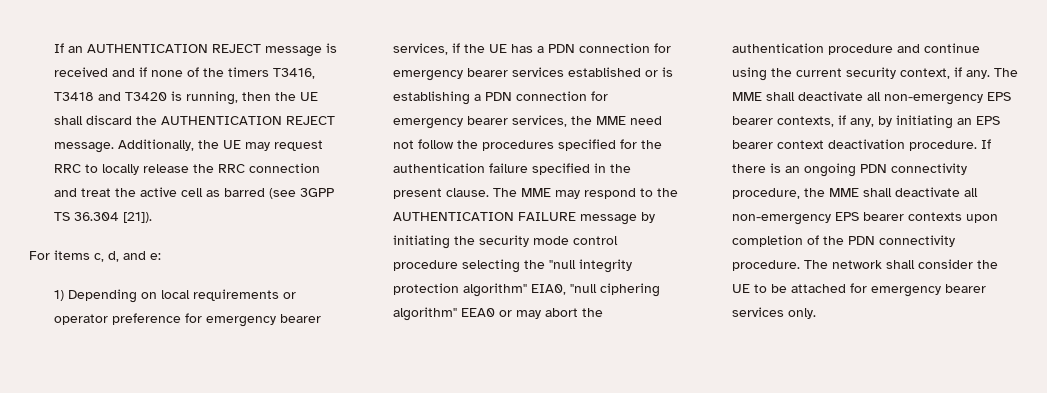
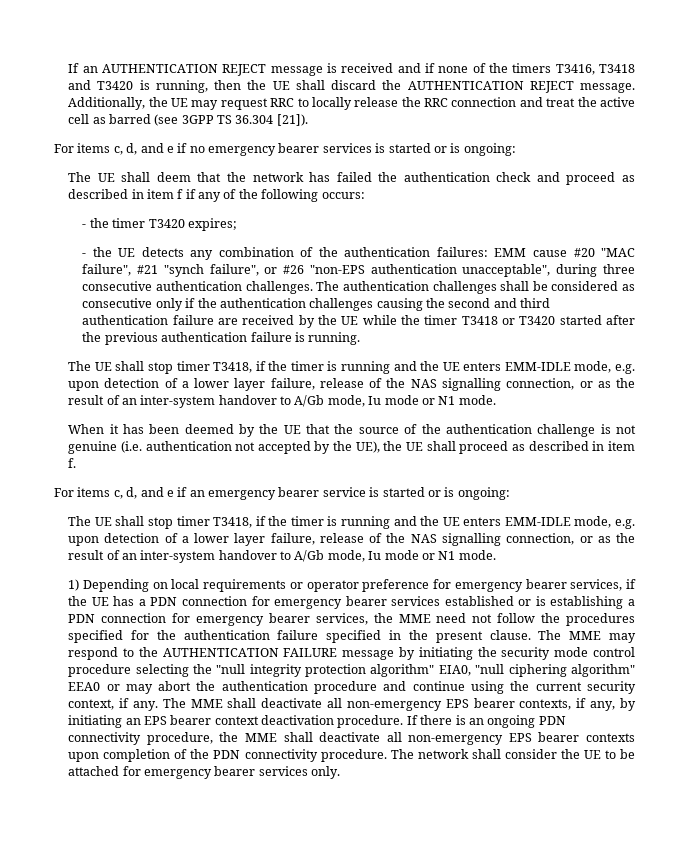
- For items c, d, and e:
+ For items c, d, and e if no emergency bearer services is started or is ongoing:
+ The UE shall deem that the network has failed the authentication check and proceed as described in item f if any of the following occurs:
+ - the timer T3420 expires;
+ - the UE detects any combination of the authentication failures: EMM cause #20 "MAC failure", #21 "synch failure", or #26 "non-EPS authentication unacceptable", during three consecutive authentication challenges. The authentication challenges shall be considered as consecutive only if the authentication challenges causing the second and third authentication failure are received by the UE while the timer T3418 or T3420 started after the previous authentication failure is running.
+ The UE shall stop timer T3418, if the timer is running and the UE enters EMM-IDLE mode, e.g. upon detection of a lower layer failure, release of the NAS signalling connection, or as the result of an inter-system handover to A/Gb mode, Iu mode or N1 mode.
+ When it has been deemed by the UE that the source of the authentication challenge is not genuine (i.e. authentication not accepted by the UE), the UE shall proceed as described in item f.
+ For items c, d, and e if an emergency bearer service is started or is ongoing:
+ The UE shall stop timer T3418, if the timer is running and the UE enters EMM-IDLE mode, e.g. upon detection of a lower layer failure, release of the NAS signalling connection, or as the result of an inter-system handover to A/Gb mode, Iu mode or N1 mode.

